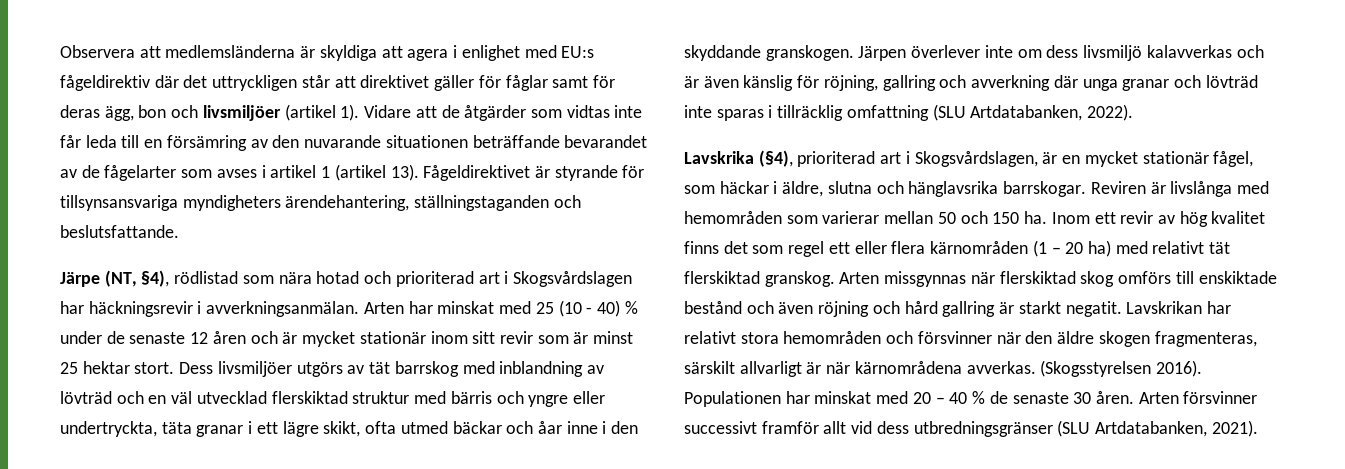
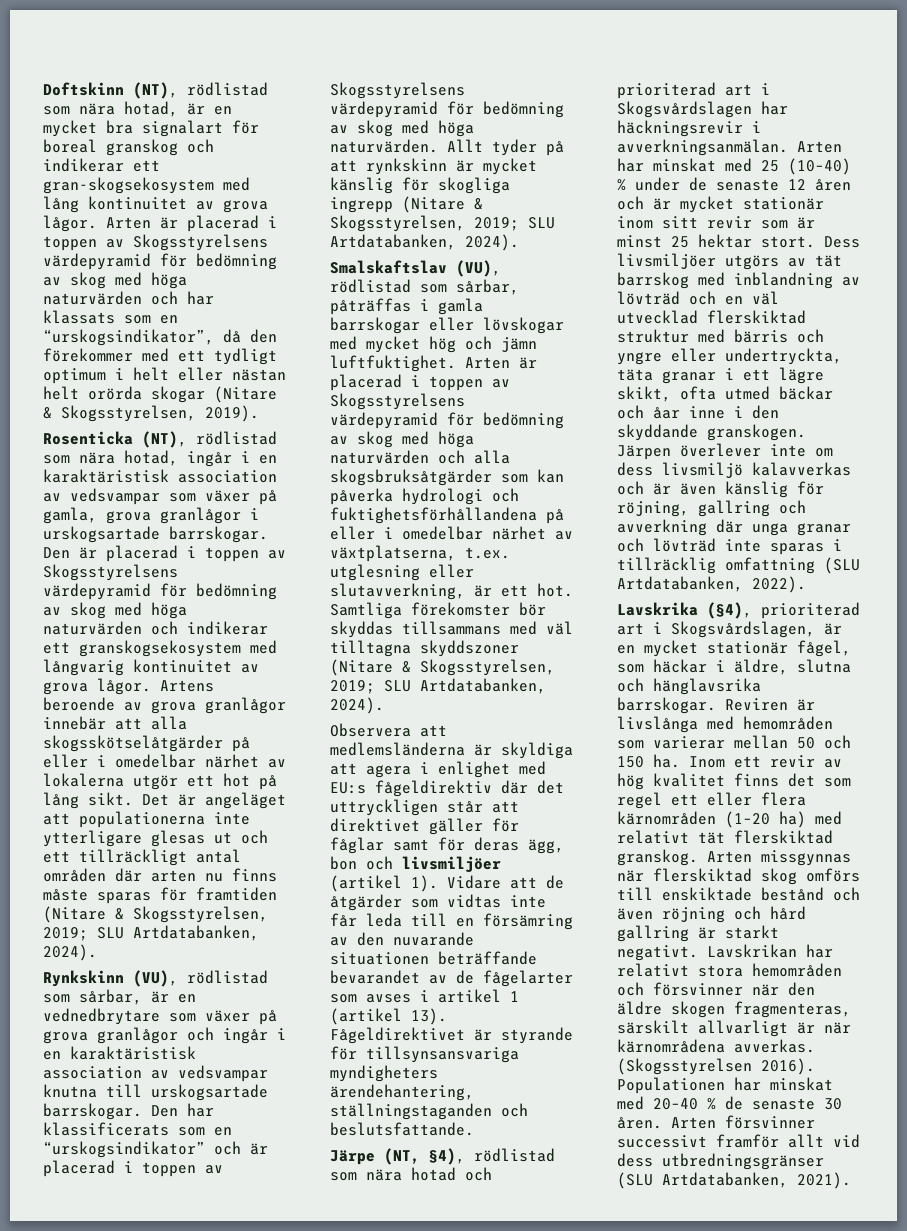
+ Doftskinn (NT), rödlistad som nära hotad, är en mycket bra signalart för boreal granskog och indikerar ett gran-skogsekosystem med lång kontinuitet av grova lågor. Arten är placerad i toppen av Skogsstyrelsens värdepyramid för bedömning av skog med höga naturvärden och har klassats som en “urskogsindikator”, då den förekommer med ett tydligt optimum i helt eller nästan helt orörda skogar (Nitare & Skogsstyrelsen, 2019).
+ Rosenticka (NT), rödlistad som nära hotad, ingår i en karaktäristisk association av vedsvampar som växer på gamla, grova granlågor i urskogsartade barrskogar. Den är placerad i toppen av Skogsstyrelsens värdepyramid för bedömning av skog med höga naturvärden och indikerar ett granskogsekosystem med långvarig kontinuitet av grova lågor. Artens beroende av grova granlågor innebär att alla skogsskötselåtgärder på eller i omedelbar närhet av lokalerna utgör ett hot på lång sikt. Det är angeläget att populationerna inte ytterligare glesas ut och ett tillräckligt antal områden där arten nu finns måste sparas för framtiden (Nitare & Skogsstyrelsen, 2019; SLU Artdatabanken, 2024).
+ Rynkskinn (VU), rödlistad som sårbar, är en vednedbrytare som växer på grova granlågor och ingår i en karaktäristisk association av vedsvampar knutna till urskogsartade barrskogar. Den har klassificerats som en “urskogsindikator” och är placerad i toppen av Skogsstyrelsens värdepyramid för bedömning av skog med höga naturvärden. Allt tyder på att rynkskinn är mycket känslig för skogliga ingrepp (Nitare & Skogsstyrelsen, 2019; SLU Artdatabanken, 2024).
+ Smalskaftslav (VU), rödlistad som sårbar, påträffas i gamla barrskogar eller lövskogar med mycket hög och jämn luftfuktighet. Arten är placerad i toppen av Skogsstyrelsens värdepyramid för bedömning av skog med höga naturvärden och alla skogsbruksåtgärder som kan påverka hydrologi och fuktighetsförhållandena på eller i omedelbar närhet av växtplatserna, t.ex. utglesning eller slutavverkning, är ett hot. Samtliga förekomster bör skyddas tillsammans med väl tilltagna skyddszoner (Nitare & Skogsstyrelsen, 2019; SLU Artdatabanken, 2024).
- Arten har minskat med 25 (10 - 40) % under de senaste 12 åren och är mycket stationär inom sitt revir som är minst 25 hektar stort.
+ Arten har minskat med 25 (10–40) % under de senaste 12 åren och är mycket stationär inom sitt revir som är minst 25 hektar stort.
- Inom ett revir av hög kvalitet finns det som regel ett eller flera kärnområden (1 – 20 ha) med relativt tät flerskiktad granskog.
+ Inom ett revir av hög kvalitet finns det som regel ett eller flera kärnområden (1–20 ha) med relativt tät flerskiktad granskog.
- Arten missgynnas när flerskiktad skog omförs till enskiktade bestånd och även röjning och hård gallring är starkt negatit.
+ Arten missgynnas när flerskiktad skog omförs till enskiktade bestånd och även röjning och hård gallring är starkt negativt.
- Populationen har minskat med 20 – 40 % de senaste 30 åren.
+ Populationen har minskat med 20–40 % de senaste 30 åren.

